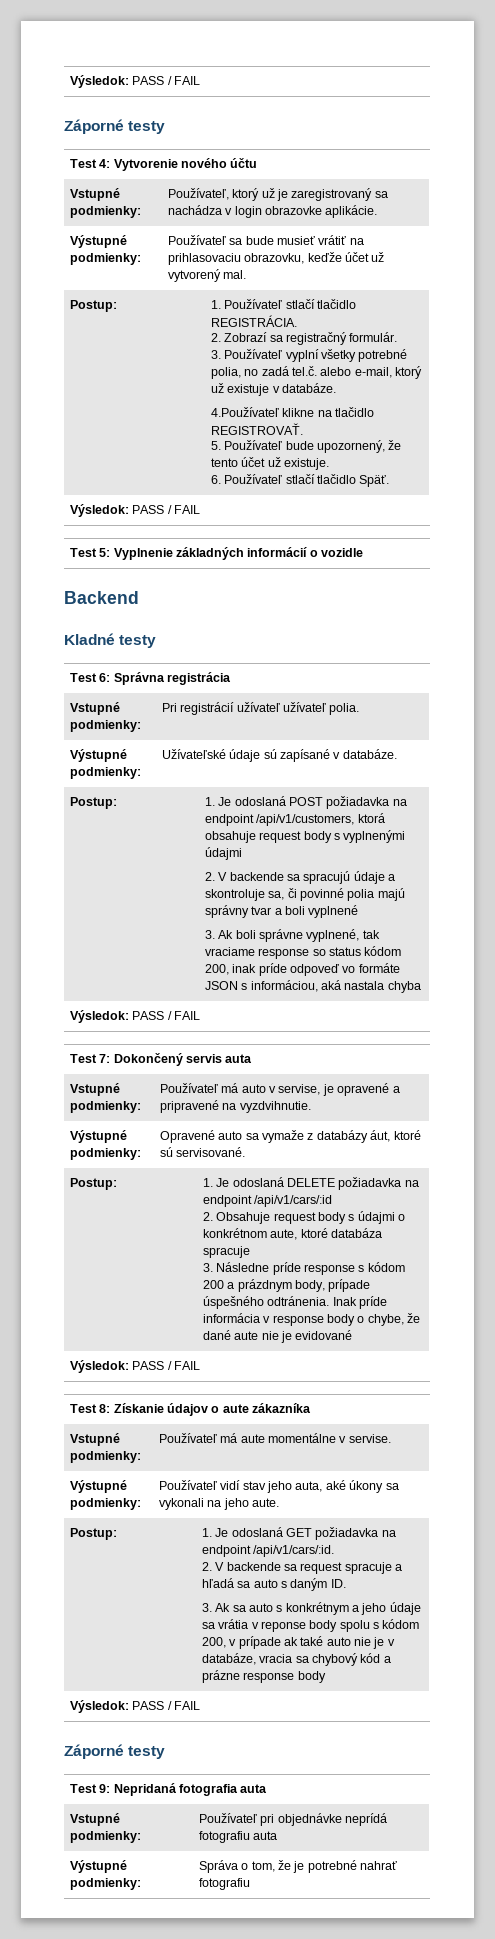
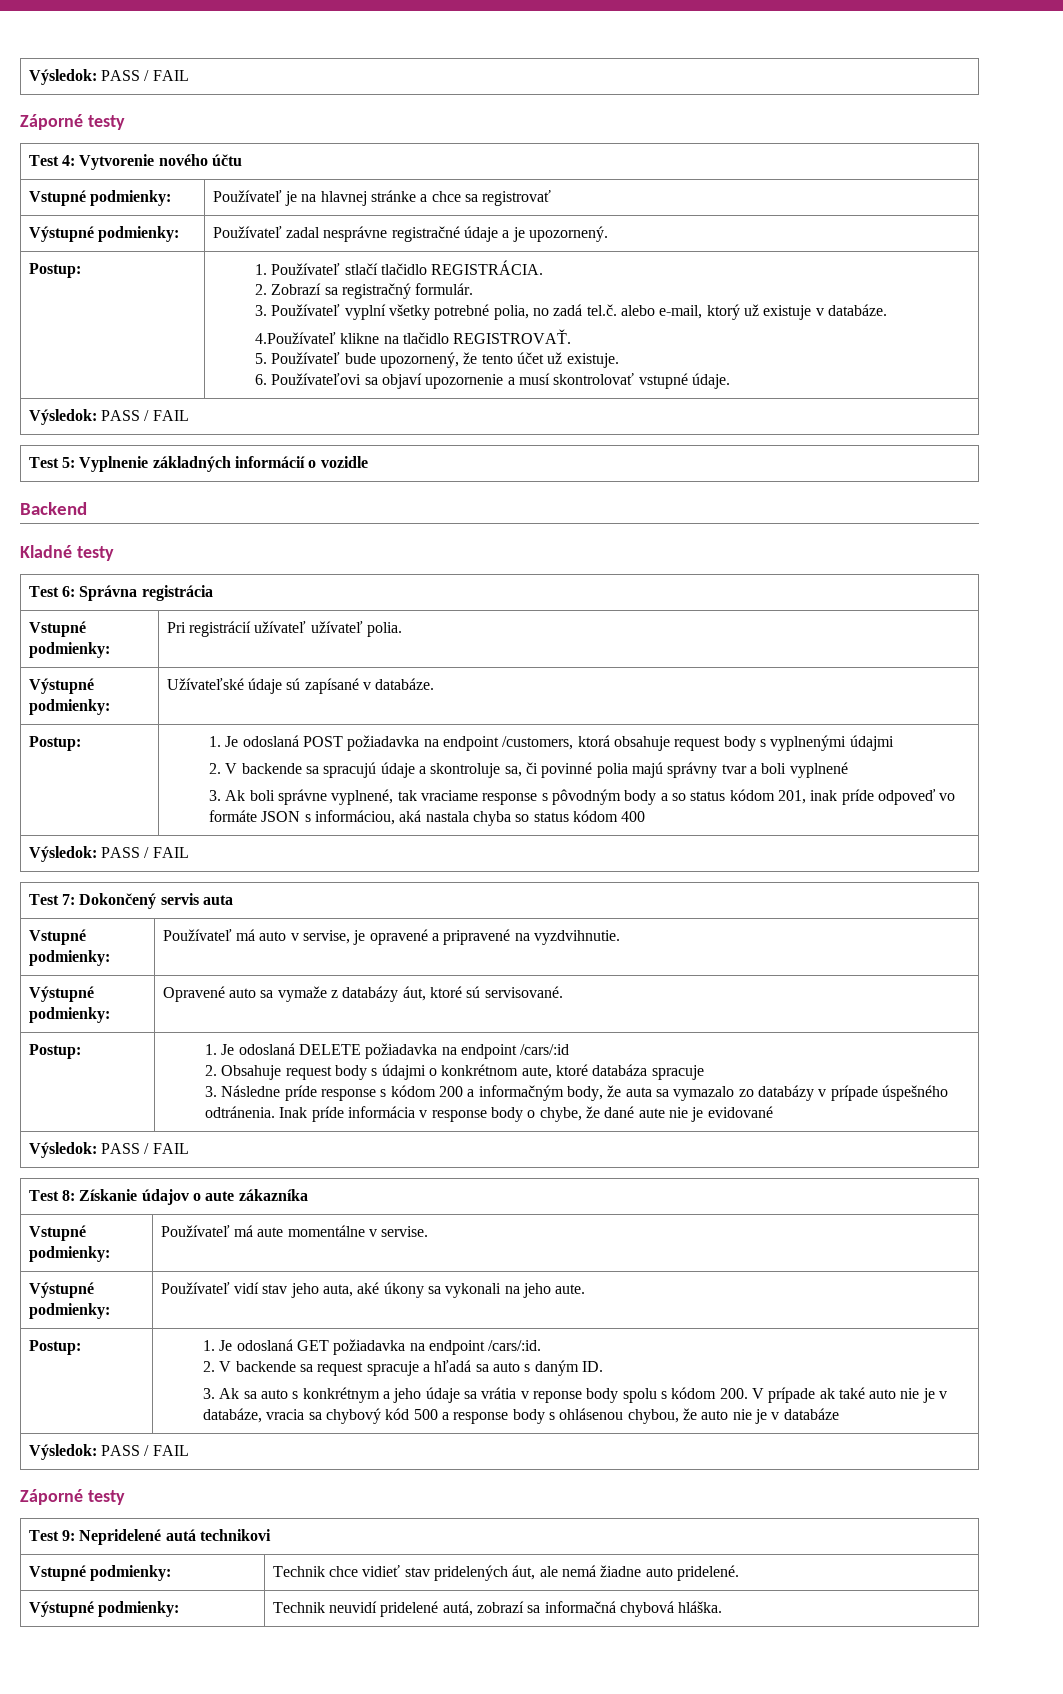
- Vstupné podmienky: | Používateľ, ktorý už je zaregistrovaný sa nachádza v login obrazovke aplikácie.
- Výstupné podmienky: | Používateľ sa bude musieť vrátiť na prihlasovaciu obrazovku, keďže účet už vytvorený mal.
+ Vstupné podmienky: | Používateľ je na hlavnej stránke a chce sa registrovať
+ Výstupné podmienky: | Používateľ zadal nesprávne registračné údaje a je upozornený.
- 6. Používateľ stlačí tlačidlo Späť.
+ 6. Používateľovi sa objaví upozornenie a musí skontrolovať vstupné údaje.
- 1. Je odoslaná POST požiadavka na endpoint /api/v1/customers, ktorá obsahuje request body s vyplnenými údajmi
+ 1. Je odoslaná POST požiadavka na endpoint /customers, ktorá obsahuje request body s vyplnenými údajmi
- 3. Ak boli správne vyplnené, tak vraciame response so status kódom 200, inak príde odpoveď vo formáte JSON s informáciou, aká nastala chyba
+ 3. Ak boli správne vyplnené, tak vraciame response s pôvodným body a so status kódom 201, inak príde odpoveď vo formáte JSON s informáciou, aká nastala chyba so status kódom 400
- 1. Je odoslaná DELETE požiadavka na endpoint /api/v1/cars/:id
+ 1. Je odoslaná DELETE požiadavka na endpoint /cars/:id
- 3. Následne príde response s kódom 200 a prázdnym body, prípade úspešného odtránenia.
+ 3. Následne príde response s kódom 200 a informačným body, že auta sa vymazalo zo databázy v prípade úspešného odtránenia.
- 1. Je odoslaná GET požiadavka na endpoint /api/v1/cars/:id.
+ 1. Je odoslaná GET požiadavka na endpoint /cars/:id.
- 3. Ak sa auto s konkrétnym a jeho údaje sa vrátia v reponse body spolu s kódom 200, v prípade ak také auto nie je v databáze, vracia sa chybový kód a prázne response body
+ 3. Ak sa auto s konkrétnym a jeho údaje sa vrátia v reponse body spolu s kódom 200. V prípade ak také auto nie je v databáze, vracia sa chybový kód 500 a response body s ohlásenou chybou, že auto nie je v databáze
- Test 9: Nepridaná fotografia auta
- Vstupné podmienky: | Používateľ pri objednávke neprídá fotografiu auta
- Výstupné podmienky: | Správa o tom, že je potrebné nahrať fotografiu
+ Test 9: Nepridelené autá technikovi
+ Vstupné podmienky: | Technik chce vidieť stav pridelených áut, ale nemá žiadne auto pridelené.
+ Výstupné podmienky: | Technik neuvidí pridelené autá, zobrazí sa informačná chybová hláška.

